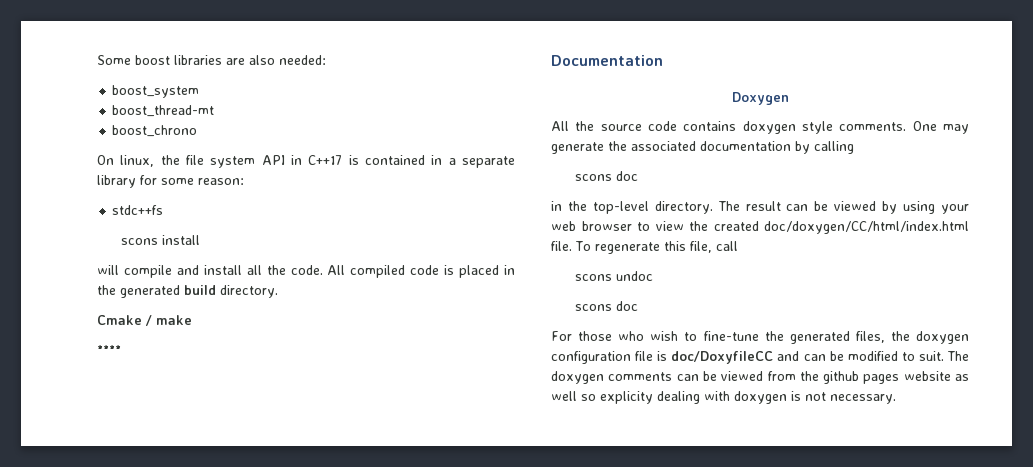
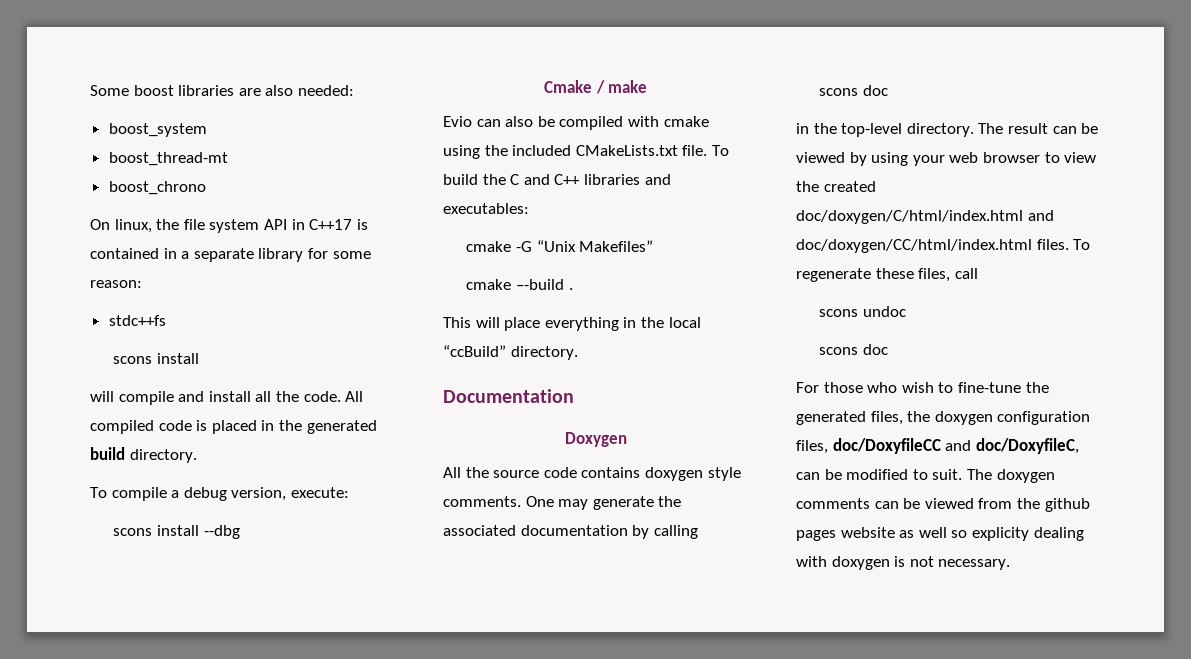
+ To compile a debug version, execute:
+ scons install --dbg
  Cmake / make
- ****
+ Evio can also be compiled with cmake using the included CMakeLists.txt file. To build the C and C++ libraries and executables:
+ cmake -G “Unix Makefiles”
+ cmake –-build .
+ This will place everything in the local “ccBuild” directory.
- The result can be viewed by using your web browser to view the created doc/doxygen/CC/html/index.html file. To regenerate this file, call
+ The result can be viewed by using your web browser to view the created doc/doxygen/C/html/index.html and doc/doxygen/CC/html/index.html files. To regenerate these files, call
- For those who wish to fine-tune the generated files, the doxygen configuration file is doc/DoxyfileCC and can be modified to suit.
+ For those who wish to fine-tune the generated files, the doxygen configuration files, doc/DoxyfileCC and doc/DoxyfileC, can be modified to suit.

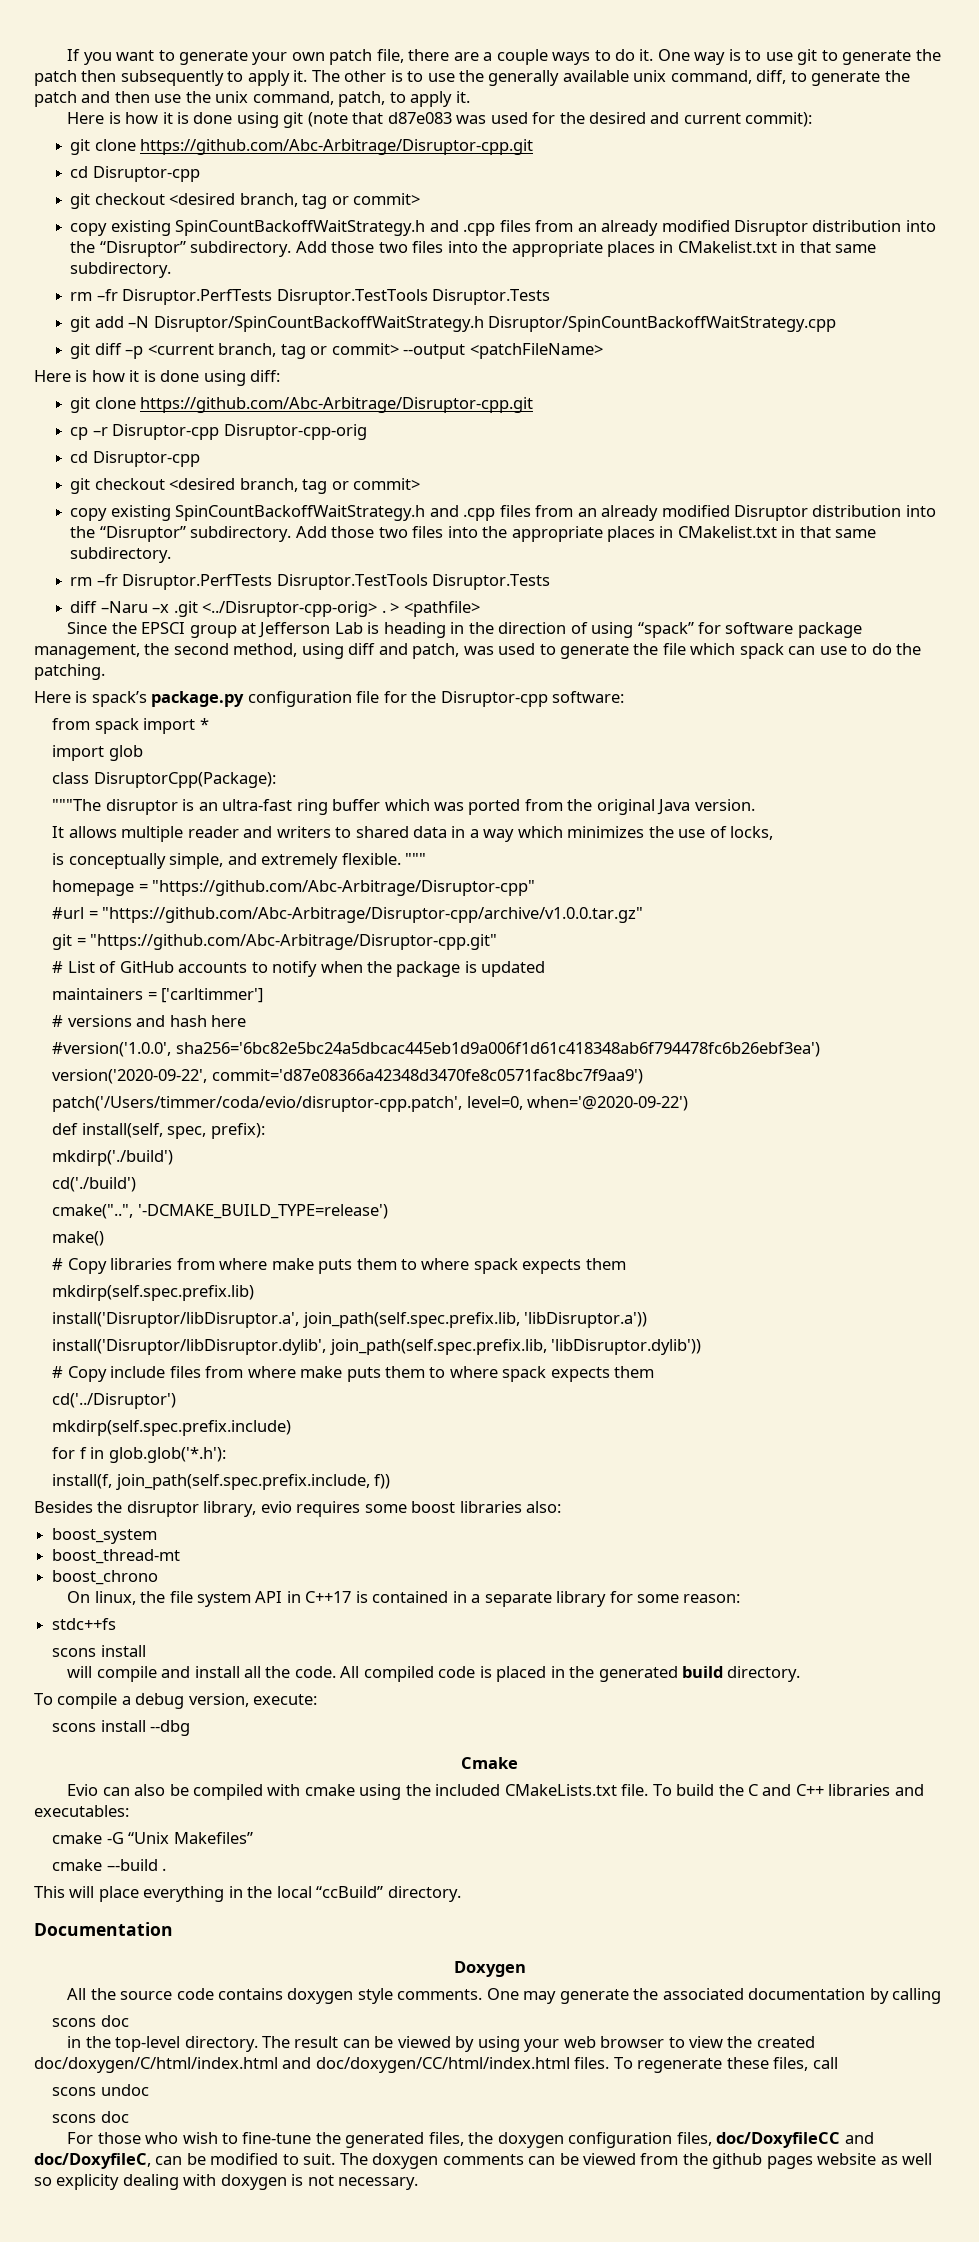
- Some boost libraries are also needed:
+ If you want to generate your own patch file, there are a couple ways to do it. One way is to use git to generate the patch then subsequently to apply it. The other is to use the generally available unix command, diff, to generate the patch and then use the unix command, patch, to apply it.
+ Here is how it is done using git (note that d87e083 was used for the desired and current commit):
+ git clone https://github.com/Abc-Arbitrage/Disruptor-cpp.git
+ cd Disruptor-cpp
+ git checkout <desired branch, tag or commit>
+ copy existing SpinCountBackoffWaitStrategy.h and .cpp files from an already modified Disruptor distribution into the “Disruptor” subdirectory. Add those two files into the appropriate places in CMakelist.txt in that same subdirectory.
+ rm –fr Disruptor.PerfTests Disruptor.TestTools Disruptor.Tests
+ git add –N Disruptor/SpinCountBackoffWaitStrategy.h Disruptor/SpinCountBackoffWaitStrategy.cpp
+ git diff –p <current branch, tag or commit> --output <patchFileName>
+ Here is how it is done using diff:
+ git clone https://github.com/Abc-Arbitrage/Disruptor-cpp.git
+ cp –r Disruptor-cpp Disruptor-cpp-orig
+ cd Disruptor-cpp
+ git checkout <desired branch, tag or commit>
+ copy existing SpinCountBackoffWaitStrategy.h and .cpp files from an already modified Disruptor distribution into the “Disruptor” subdirectory. Add those two files into the appropriate places in CMakelist.txt in that same subdirectory.
+ rm –fr Disruptor.PerfTests Disruptor.TestTools Disruptor.Tests
+ diff –Naru –x .git <../Disruptor-cpp-orig> . > <pathfile>
+ Since the EPSCI group at Jefferson Lab is heading in the direction of using “spack” for software package management, the second method, using diff and patch, was used to generate the file which spack can use to do the patching.
+ Here is spack’s package.py configuration file for the Disruptor-cpp software:
+ from spack import *
+ import glob
+ class DisruptorCpp(Package):
+ """The disruptor is an ultra-fast ring buffer which was ported from the original Java version.
+ It allows multiple reader and writers to shared data in a way which minimizes the use of locks,
+ is conceptually simple, and extremely flexible. """
+ homepage = "https://github.com/Abc-Arbitrage/Disruptor-cpp"
+ #url = "https://github.com/Abc-Arbitrage/Disruptor-cpp/archive/v1.0.0.tar.gz"
+ git = "https://github.com/Abc-Arbitrage/Disruptor-cpp.git"
+ # List of GitHub accounts to notify when the package is updated
+ maintainers = ['carltimmer']
+ # versions and hash here
+ #version('1.0.0', sha256='6bc82e5bc24a5dbcac445eb1d9a006f1d61c418348ab6f794478fc6b26ebf3ea')
+ version('2020-09-22', commit='d87e08366a42348d3470fe8c0571fac8bc7f9aa9')
+ patch('/Users/timmer/coda/evio/disruptor-cpp.patch', level=0, when='@2020-09-22')
+ def install(self, spec, prefix):
+ mkdirp('./build')
+ cd('./build')
+ cmake("..", '-DCMAKE_BUILD_TYPE=release')
+ make()
+ # Copy libraries from where make puts them to where spack expects them
+ mkdirp(self.spec.prefix.lib)
+ install('Disruptor/libDisruptor.a', join_path(self.spec.prefix.lib, 'libDisruptor.a'))
+ install('Disruptor/libDisruptor.dylib', join_path(self.spec.prefix.lib, 'libDisruptor.dylib'))
+ # Copy include files from where make puts them to where spack expects them
+ cd('../Disruptor')
+ mkdirp(self.spec.prefix.include)
+ for f in glob.glob('*.h'):
+ install(f, join_path(self.spec.prefix.include, f))
+ Besides the disruptor library, evio requires some boost libraries also:
- Cmake / make
+ Cmake

